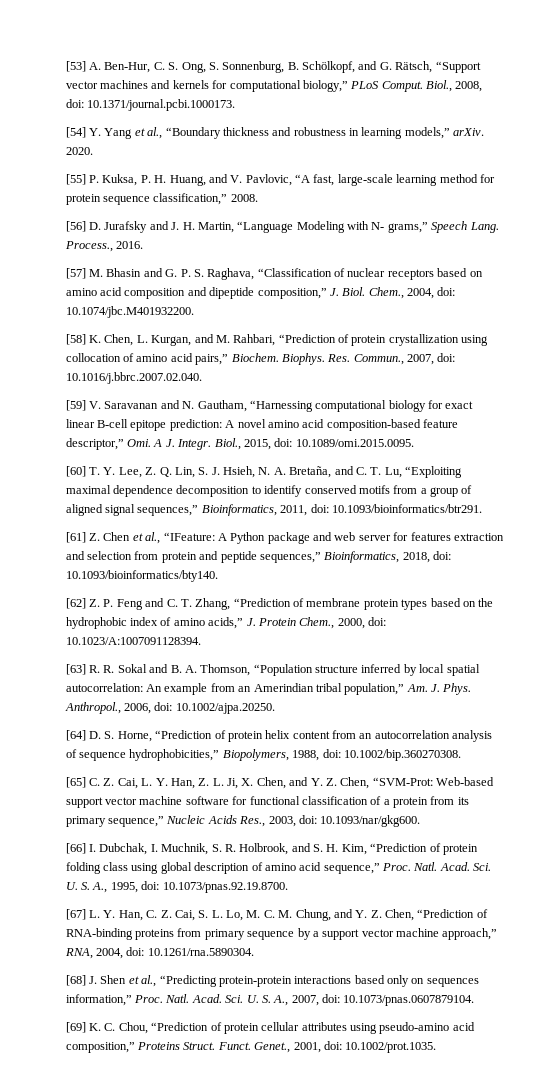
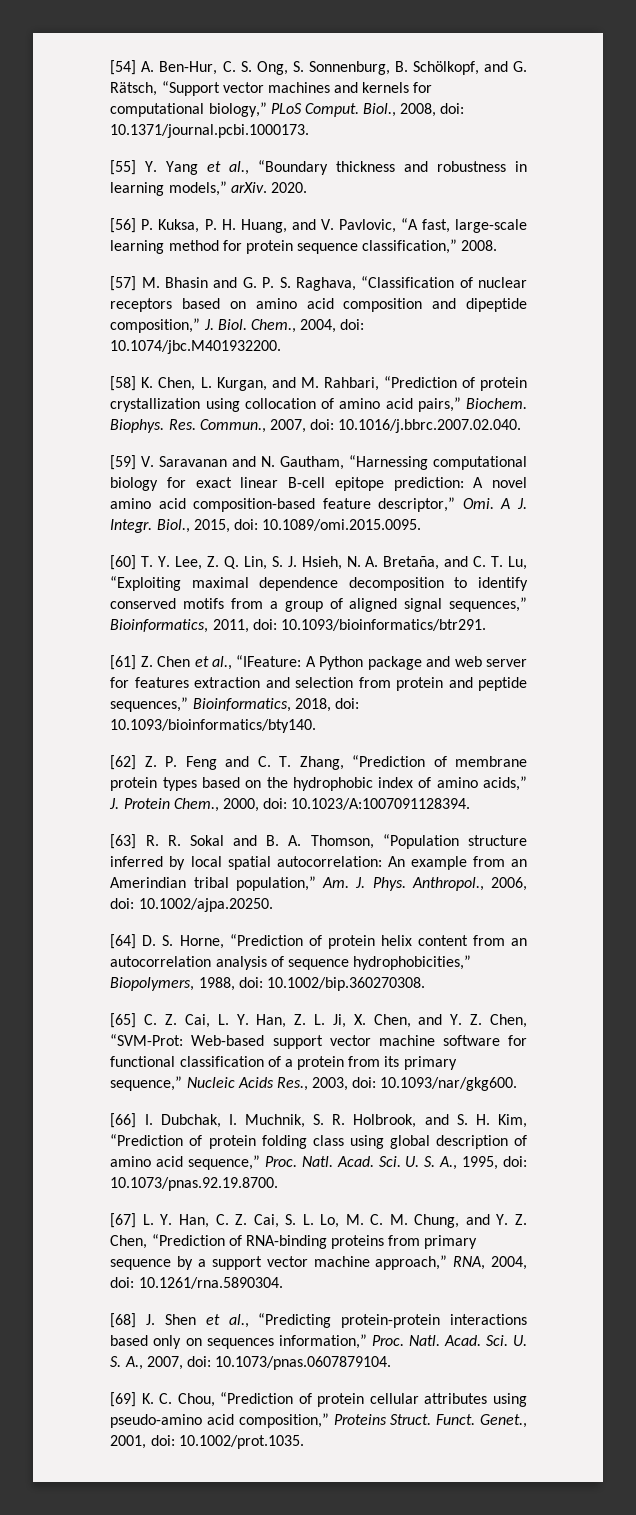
- [53] A. Ben-Hur, C. S. Ong, S. Sonnenburg, B. Schölkopf, and G. Rätsch, “Support vector machines and kernels for computational biology,” PLoS Comput.
+ [54] A. Ben-Hur, C. S. Ong, S. Sonnenburg, B. Schölkopf, and G. Rätsch, “Support vector machines and kernels for computational biology,” PLoS Comput.
- [54] Y. Yang et al., “Boundary thickness and robustness in learning models,” arXiv.
+ [55] Y. Yang et al., “Boundary thickness and robustness in learning models,” arXiv.
- [55] P. Kuksa, P. H. Huang, and V. Pavlovic, “A fast, large-scale learning method for protein sequence classification,” 2008.
+ [56] P. Kuksa, P. H. Huang, and V. Pavlovic, “A fast, large-scale learning method for protein sequence classification,” 2008.
- [56] D. Jurafsky and J. H. Martin, “Language Modeling with N- grams,” Speech Lang. Process., 2016.

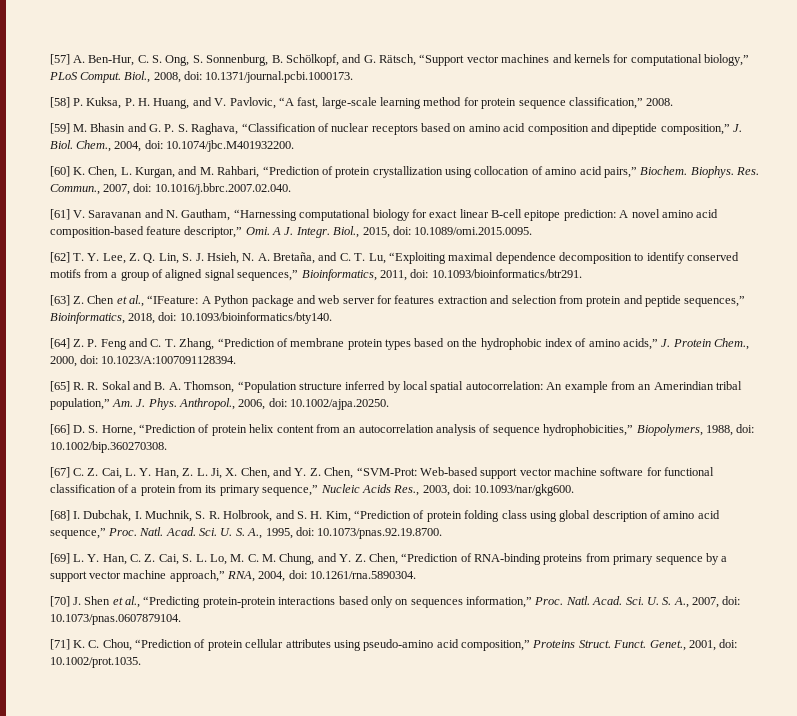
- [54] A. Ben-Hur, C. S. Ong, S. Sonnenburg, B. Schölkopf, and G. Rätsch, “Support vector machines and kernels for computational biology,” PLoS Comput.
+ [57] A. Ben-Hur, C. S. Ong, S. Sonnenburg, B. Schölkopf, and G. Rätsch, “Support vector machines and kernels for computational biology,” PLoS Comput.
- [55] Y. Yang et al., “Boundary thickness and robustness in learning models,” arXiv. 2020.
- [56] P. Kuksa, P. H. Huang, and V. Pavlovic, “A fast, large-scale learning method for protein sequence classification,” 2008.
+ [58] P. Kuksa, P. H. Huang, and V. Pavlovic, “A fast, large-scale learning method for protein sequence classification,” 2008.
- [57] M. Bhasin and G. P. S. Raghava, “Classification of nuclear receptors based on amino acid composition and dipeptide composition,” J. Biol.
+ [59] M. Bhasin and G. P. S. Raghava, “Classification of nuclear receptors based on amino acid composition and dipeptide composition,” J. Biol.
- [58] K. Chen, L. Kurgan, and M. Rahbari, “Prediction of protein crystallization using collocation of amino acid pairs,” Biochem.
+ [60] K. Chen, L. Kurgan, and M. Rahbari, “Prediction of protein crystallization using collocation of amino acid pairs,” Biochem.
- [59] V. Saravanan and N. Gautham, “Harnessing computational biology for exact linear B-cell epitope prediction: A novel amino acid composition-based feature descriptor,” Omi. A J. Integr.
+ [61] V. Saravanan and N. Gautham, “Harnessing computational biology for exact linear B-cell epitope prediction: A novel amino acid composition-based feature descriptor,” Omi. A J. Integr.
- [60] T. Y. Lee, Z. Q. Lin, S. J. Hsieh, N. A. Bretaña, and C. T. Lu, “Exploiting maximal dependence decomposition to identify conserved motifs from a group of aligned signal sequences,” Bioinformatics, 2011, doi: 10.1093/bioinformatics/btr291.
+ [62] T. Y. Lee, Z. Q. Lin, S. J. Hsieh, N. A. Bretaña, and C. T. Lu, “Exploiting maximal dependence decomposition to identify conserved motifs from a group of aligned signal sequences,” Bioinformatics, 2011, doi: 10.1093/bioinformatics/btr291.
- [61] Z. Chen et al., “IFeature: A Python package and web server for features extraction and selection from protein and peptide sequences,” Bioinformatics, 2018, doi: 10.1093/bioinformatics/bty140.
+ [63] Z. Chen et al., “IFeature: A Python package and web server for features extraction and selection from protein and peptide sequences,” Bioinformatics, 2018, doi: 10.1093/bioinformatics/bty140.
- [62] Z. P. Feng and C. T. Zhang, “Prediction of membrane protein types based on the hydrophobic index of amino acids,” J. Protein Chem., 2000, doi: 10.1023/A:1007091128394.
+ [64] Z. P. Feng and C. T. Zhang, “Prediction of membrane protein types based on the hydrophobic index of amino acids,” J. Protein Chem., 2000, doi: 10.1023/A:1007091128394.
- [63] R. R. Sokal and B. A. Thomson, “Population structure inferred by local spatial autocorrelation: An example from an Amerindian tribal population,” Am. J. Phys.
+ [65] R. R. Sokal and B. A. Thomson, “Population structure inferred by local spatial autocorrelation: An example from an Amerindian tribal population,” Am. J. Phys.
- [64] D. S. Horne, “Prediction of protein helix content from an autocorrelation analysis of sequence hydrophobicities,” Biopolymers, 1988, doi: 10.1002/bip.360270308.
+ [66] D. S. Horne, “Prediction of protein helix content from an autocorrelation analysis of sequence hydrophobicities,” Biopolymers, 1988, doi: 10.1002/bip.360270308.
- [65] C. Z. Cai, L. Y. Han, Z. L. Ji, X. Chen, and Y. Z. Chen, “SVM-Prot: Web-based support vector machine software for functional classification of a protein from its primary sequence,” Nucleic Acids Res., 2003, doi: 10.1093/nar/gkg600.
+ [67] C. Z. Cai, L. Y. Han, Z. L. Ji, X. Chen, and Y. Z. Chen, “SVM-Prot: Web-based support vector machine software for functional classification of a protein from its primary sequence,” Nucleic Acids Res., 2003, doi: 10.1093/nar/gkg600.
- [66] I. Dubchak, I. Muchnik, S. R. Holbrook, and S. H. Kim, “Prediction of protein folding class using global description of amino acid sequence,” Proc.
+ [68] I. Dubchak, I. Muchnik, S. R. Holbrook, and S. H. Kim, “Prediction of protein folding class using global description of amino acid sequence,” Proc.
- [67] L. Y. Han, C. Z. Cai, S. L. Lo, M. C. M. Chung, and Y. Z. Chen, “Prediction of RNA-binding proteins from primary sequence by a support vector machine approach,” RNA, 2004, doi: 10.1261/rna.5890304.
+ [69] L. Y. Han, C. Z. Cai, S. L. Lo, M. C. M. Chung, and Y. Z. Chen, “Prediction of RNA-binding proteins from primary sequence by a support vector machine approach,” RNA, 2004, doi: 10.1261/rna.5890304.
- [68] J. Shen et al., “Predicting protein-protein interactions based only on sequences information,” Proc.
+ [70] J. Shen et al., “Predicting protein-protein interactions based only on sequences information,” Proc.
- [69] K. C. Chou, “Prediction of protein cellular attributes using pseudo-amino acid composition,” Proteins Struct.
+ [71] K. C. Chou, “Prediction of protein cellular attributes using pseudo-amino acid composition,” Proteins Struct.

